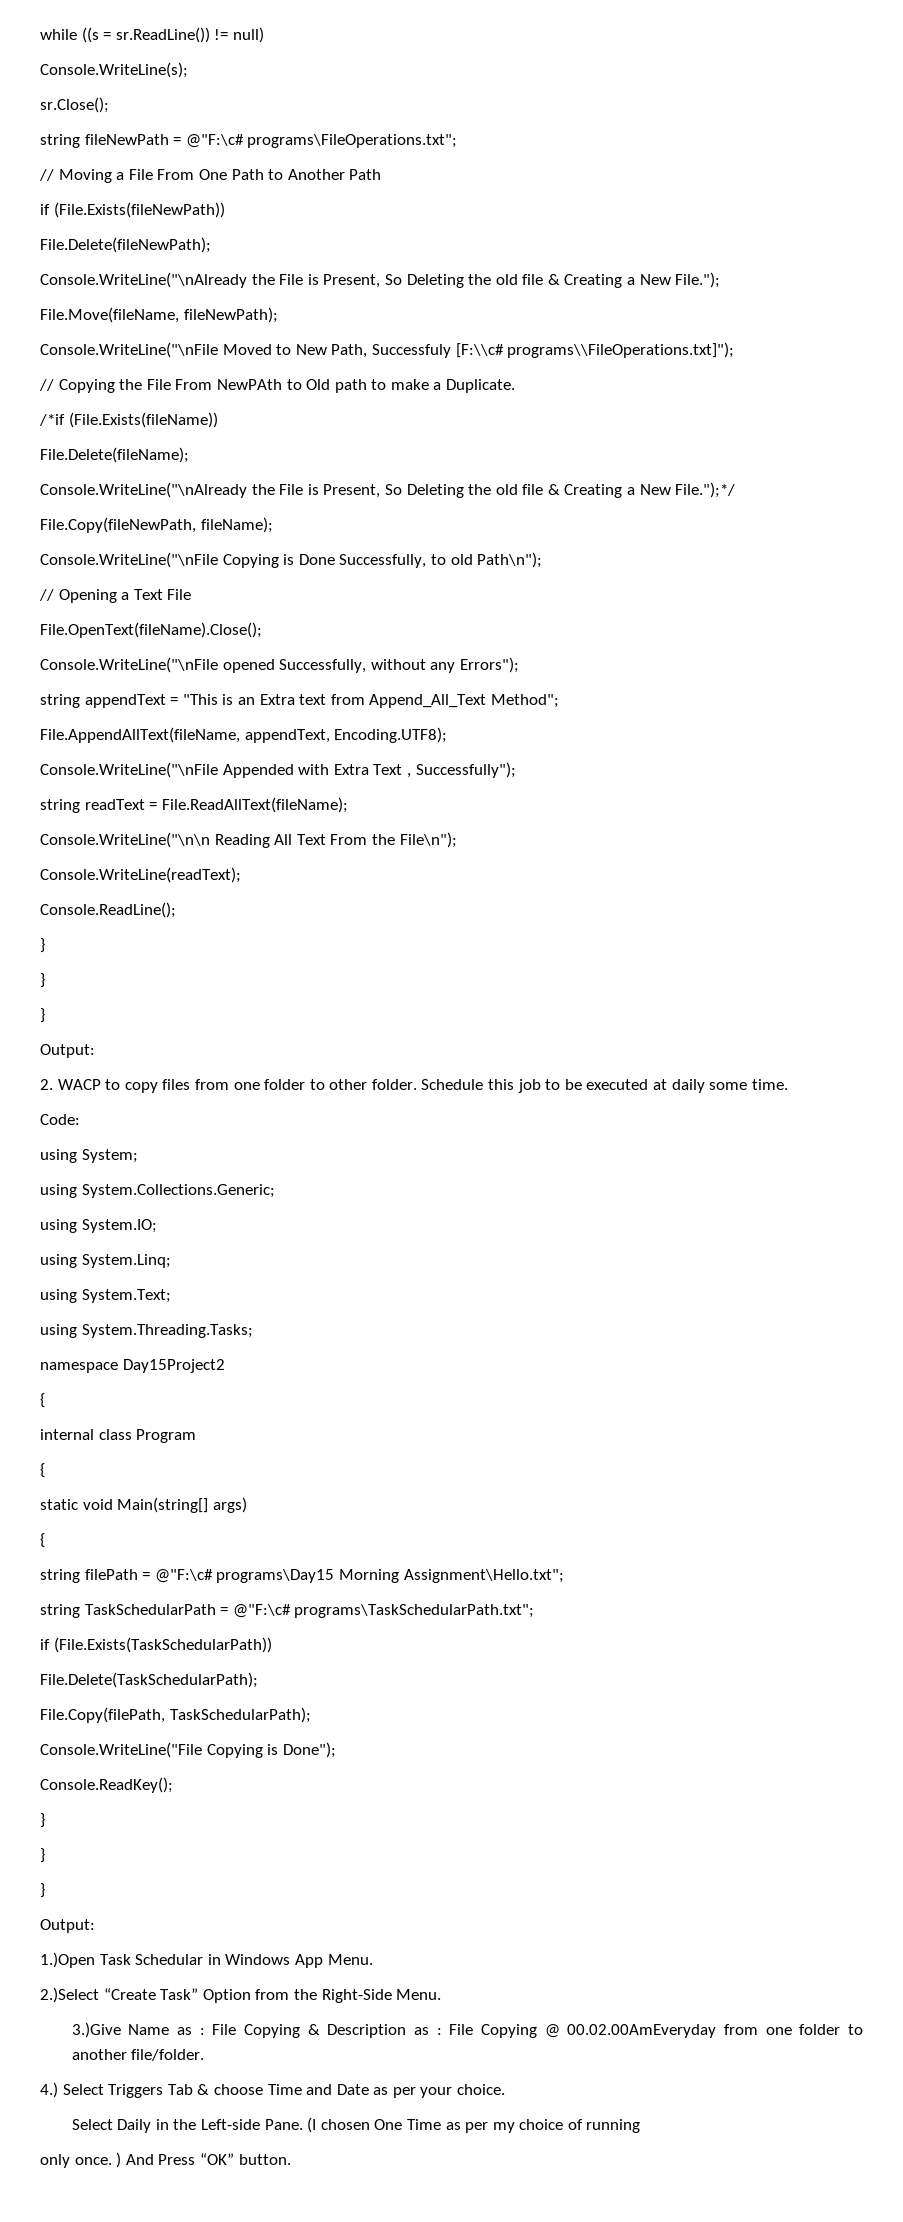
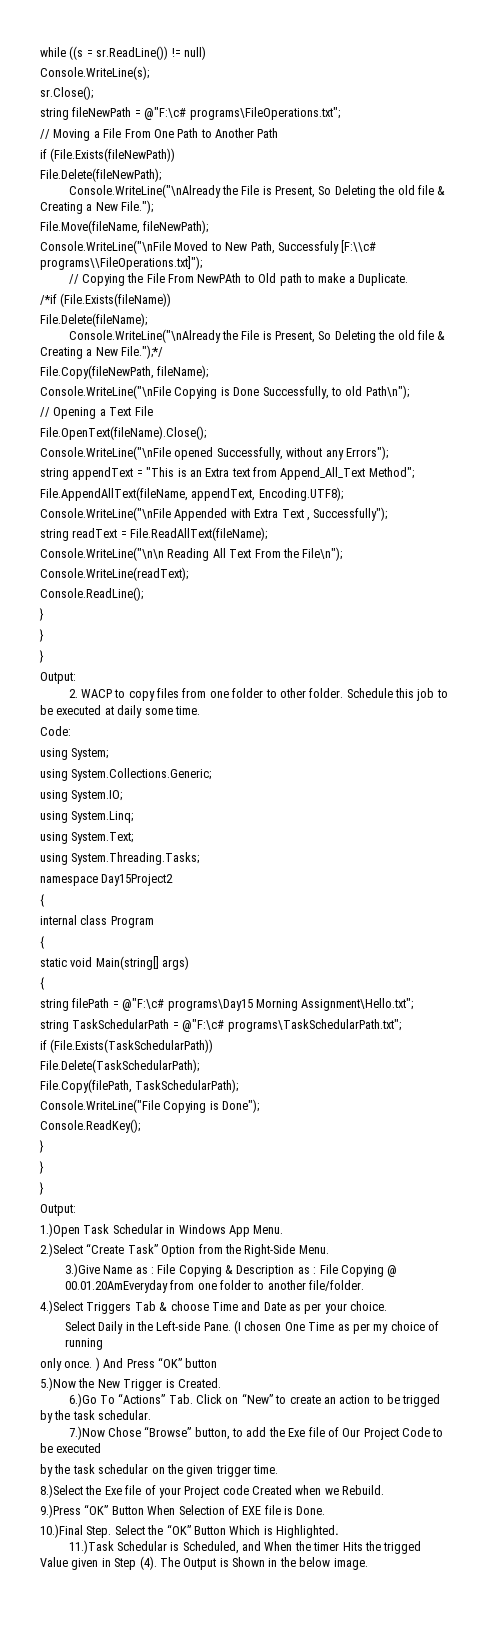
- 3.)Give Name as : File Copying & Description as : File Copying @ 00.02.00AmEveryday from one folder to another file/folder.
+ 3.)Give Name as : File Copying & Description as : File Copying @ 00.01.20AmEveryday from one folder to another file/folder.
- 4.) Select Triggers Tab & choose Time and Date as per your choice.
+ 4.)Select Triggers Tab & choose Time and Date as per your choice.
- only once. ) And Press “OK” button.
+ only once. ) And Press “OK” button
+ 5.)Now the New Trigger is Created.
+ 6.)Go To “Actions” Tab. Click on “New” to create an action to be trigged by the task schedular.
+ 7.)Now Chose “Browse” button, to add the Exe file of Our Project Code to be executed
+ by the task schedular on the given trigger time.
+ 8.)Select the Exe file of your Project code Created when we Rebuild.
+ 9.)Press “OK” Button When Selection of EXE file is Done.
+ 10.)Final Step. Select the “OK” Button Which is Highlighted.
+ 11.)Task Schedular is Scheduled, and When the timer Hits the trigged Value given in Step (4). The Output is Shown in the below image.

